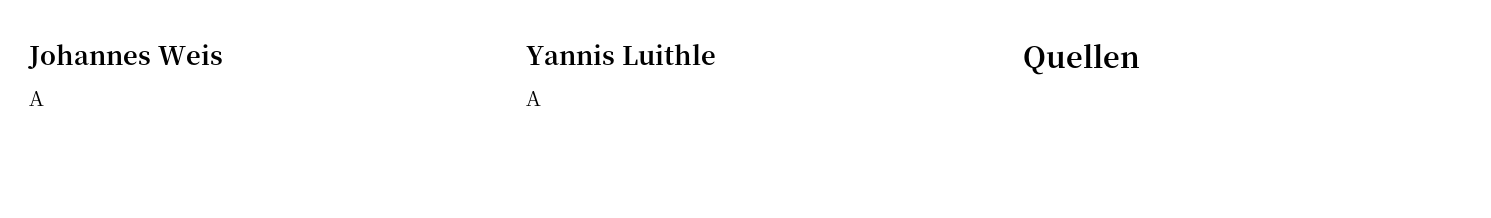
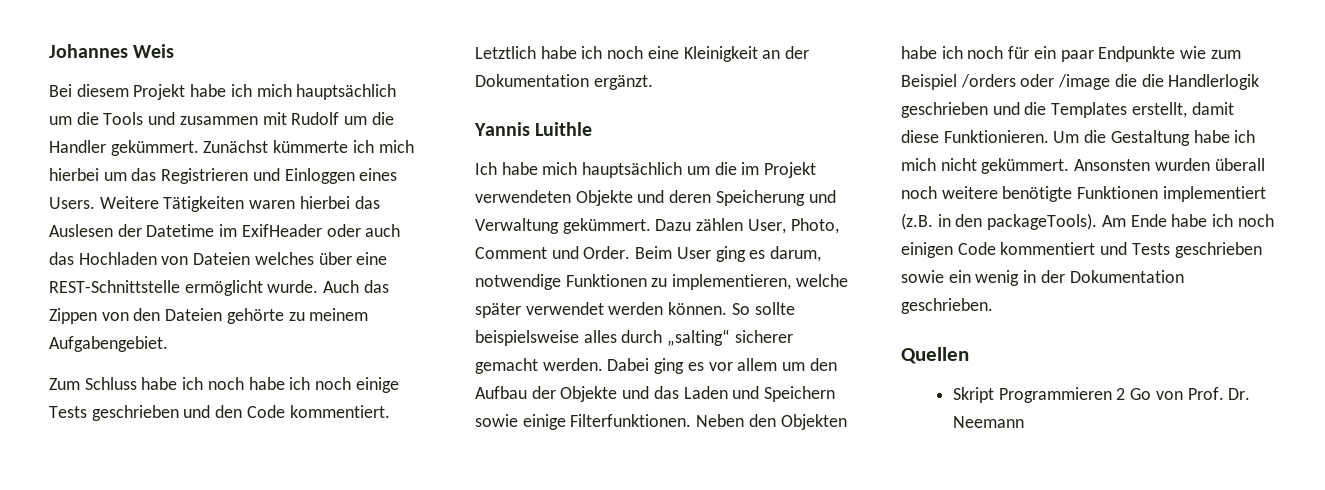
  Johannes Weis
- A
+ Bei diesem Projekt habe ich mich hauptsächlich um die Tools und zusammen mit Rudolf um die Handler gekümmert. Zunächst kümmerte ich mich hierbei um das Registrieren und Einloggen eines Users. Weitere Tätigkeiten waren hierbei das Auslesen der Datetime im ExifHeader oder auch das Hochladen von Dateien welches über eine REST-Schnittstelle ermöglicht wurde. Auch das Zippen von den Dateien gehörte zu meinem Aufgabengebiet.
+ Zum Schluss habe ich noch habe ich noch einige Tests geschrieben und den Code kommentiert. Letztlich habe ich noch eine Kleinigkeit an der Dokumentation ergänzt.
  Yannis Luithle
- A
+ Ich habe mich hauptsächlich um die im Projekt verwendeten Objekte und deren Speicherung und Verwaltung gekümmert. Dazu zählen User, Photo, Comment und Order. Beim User ging es darum, notwendige Funktionen zu implementieren, welche später verwendet werden können. So sollte beispielsweise alles durch „salting“ sicherer gemacht werden. Dabei ging es vor allem um den Aufbau der Objekte und das Laden und Speichern sowie einige Filterfunktionen. Neben den Objekten habe ich noch für ein paar Endpunkte wie zum Beispiel /orders oder /image die die Handlerlogik geschrieben und die Templates erstellt, damit diese Funktionieren. Um die Gestaltung habe ich mich nicht gekümmert. Ansonsten wurden überall noch weitere benötigte Funktionen implementiert (z.B. in den packageTools). Am Ende habe ich noch einigen Code kommentiert und Tests geschrieben sowie ein wenig in der Dokumentation geschrieben.
  Quellen
+ Skript Programmieren 2 Go von Prof. Dr. Neemann

